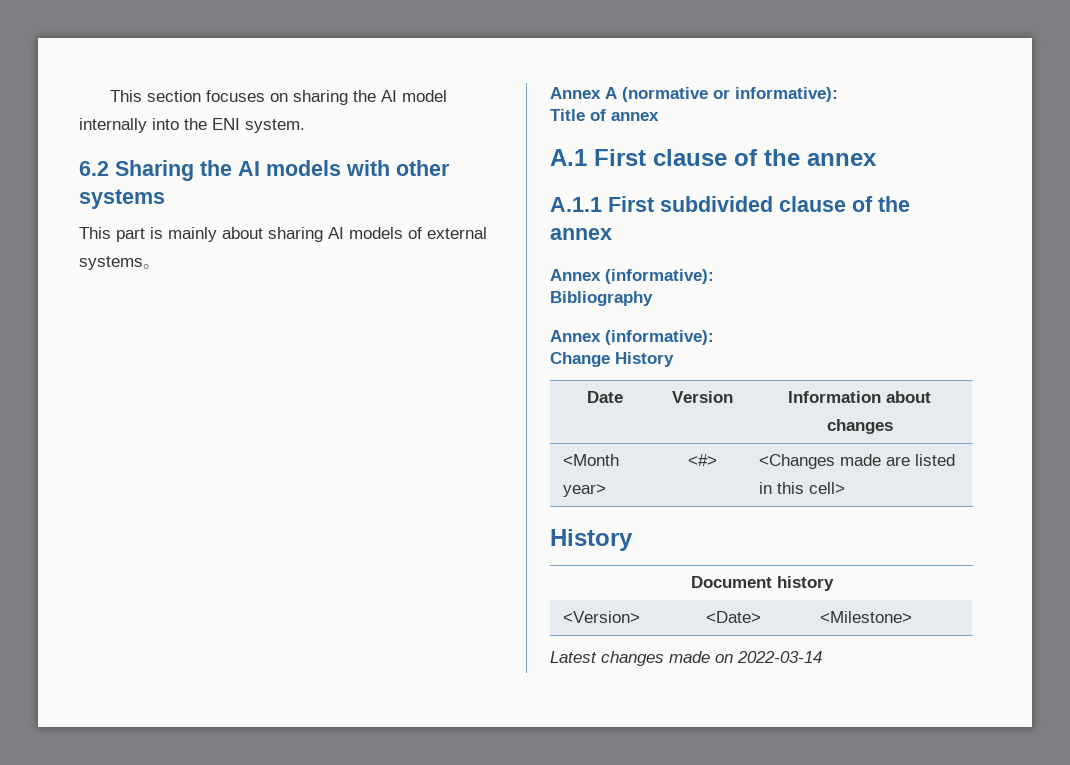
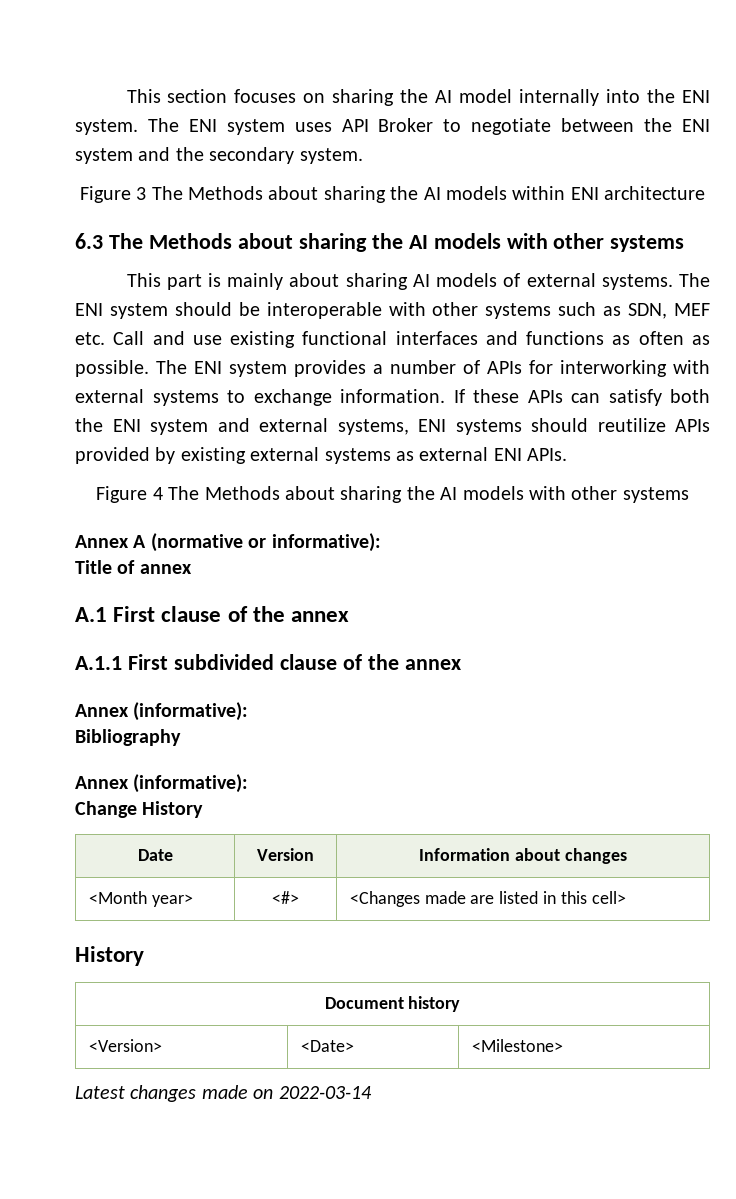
- This section focuses on sharing the AI model internally into the ENI system.
- 6.2 Sharing the AI models with other systems
+ This section focuses on sharing the AI model internally into the ENI system. The ENI system uses API Broker to negotiate between the ENI system and the secondary system.
+ Figure 3 The Methods about sharing the AI models within ENI architecture
+ 6.3 The Methods about sharing the AI models with other systems
- This part is mainly about sharing AI models of external systems。
+ This part is mainly about sharing AI models of external systems. The ENI system should be interoperable with other systems such as SDN, MEF etc. Call and use existing functional interfaces and functions as often as possible. The ENI system provides a number of APIs for interworking with external systems to exchange information. If these APIs can satisfy both the ENI system and external systems, ENI systems should reutilize APIs provided by existing external systems as external ENI APIs.
+ Figure 4 The Methods about sharing the AI models with other systems

